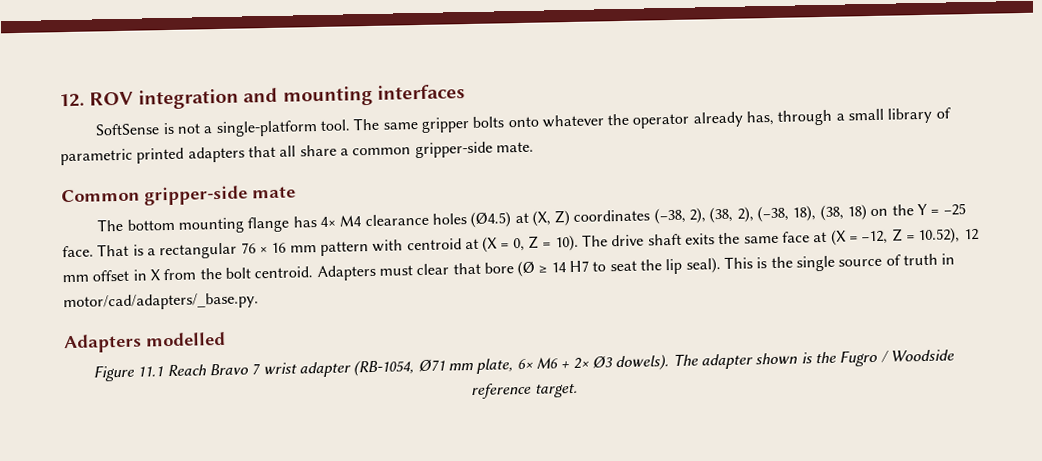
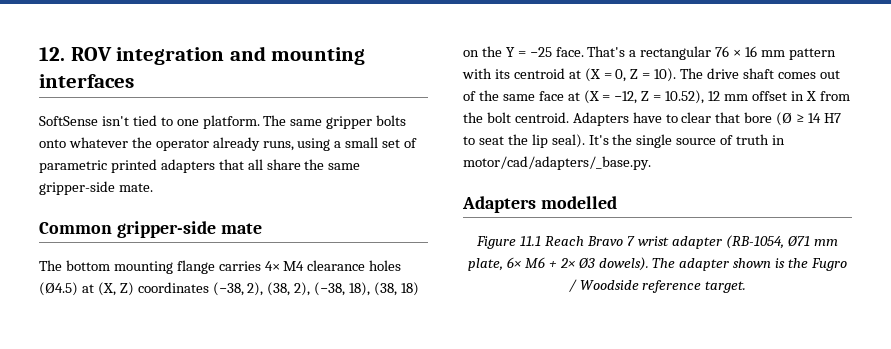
- SoftSense is not a single-platform tool.
+ SoftSense isn't tied to one platform.
- The same gripper bolts onto whatever the operator already has, through a small library of parametric printed adapters that all share a common gripper-side mate.
+ The same gripper bolts onto whatever the operator already runs, using a small set of parametric printed adapters that all share the same gripper-side mate.
- The bottom mounting flange has 4× M4 clearance holes (Ø4.5) at (X, Z) coordinates (−38, 2), (38, 2), (−38, 18), (38, 18) on the Y = −25 face.
+ The bottom mounting flange carries 4× M4 clearance holes (Ø4.5) at (X, Z) coordinates (−38, 2), (38, 2), (−38, 18), (38, 18) on the Y = −25 face.
- That is a rectangular 76 × 16 mm pattern with centroid at (X = 0, Z = 10).
+ That's a rectangular 76 × 16 mm pattern with its centroid at (X = 0, Z = 10).
- The drive shaft exits the same face at (X = −12, Z = 10.52), 12 mm offset in X from the bolt centroid.
+ The drive shaft comes out of the same face at (X = −12, Z = 10.52), 12 mm offset in X from the bolt centroid.
- Adapters must clear that bore (Ø ≥ 14 H7 to seat the lip seal).
+ Adapters have to clear that bore (Ø ≥ 14 H7 to seat the lip seal).
- This is the single source of truth in motor/cad/adapters/_base.py.
+ It's the single source of truth in motor/cad/adapters/_base.py.

